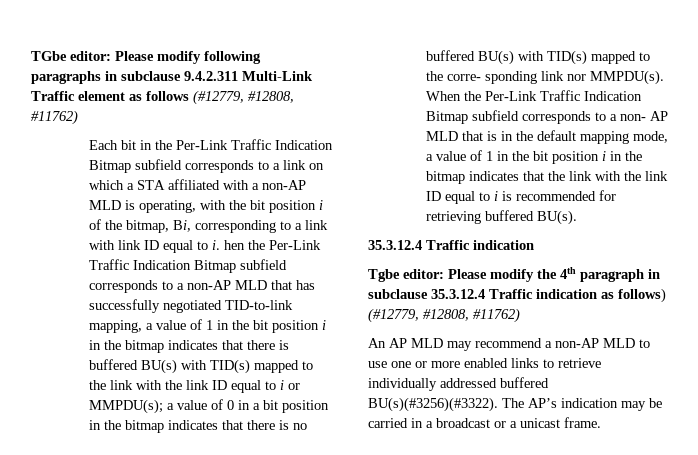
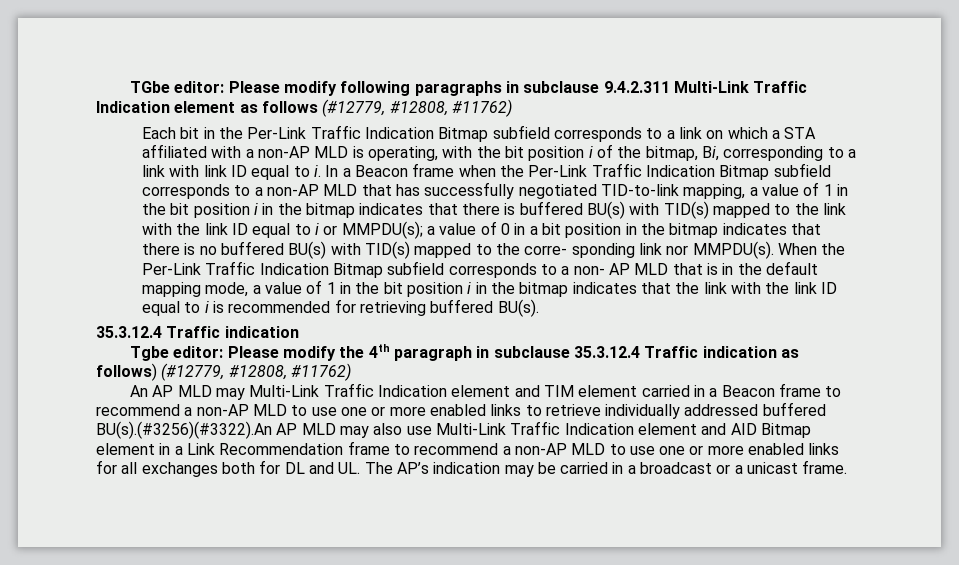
- TGbe editor: Please modify following paragraphs in subclause 9.4.2.311 Multi-Link Traffic element as follows (#12779, #12808, #11762)
+ TGbe editor: Please modify following paragraphs in subclause 9.4.2.311 Multi-Link Traffic Indication element as follows (#12779, #12808, #11762)
- Each bit in the Per-Link Traffic Indication Bitmap subfield corresponds to a link on which a STA affiliated with a non-AP MLD is operating, with the bit position i of the bitmap, Bi, corresponding to a link with link ID equal to i. hen the Per-Link Traffic Indication Bitmap subfield corresponds to a non-AP MLD that has successfully negotiated TID-to-link mapping, a value of 1 in the bit position i in the bitmap indicates that there is buffered BU(s) with TID(s) mapped to the link with the link ID equal to i or MMPDU(s);
+ Each bit in the Per-Link Traffic Indication Bitmap subfield corresponds to a link on which a STA affiliated with a non-AP MLD is operating, with the bit position i of the bitmap, Bi, corresponding to a link with link ID equal to i. In a Beacon frame when the Per-Link Traffic Indication Bitmap subfield corresponds to a non-AP MLD that has successfully negotiated TID-to-link mapping, a value of 1 in the bit position i in the bitmap indicates that there is buffered BU(s) with TID(s) mapped to the link with the link ID equal to i or MMPDU(s);
- An AP MLD may recommend a non-AP MLD to use one or more enabled links to retrieve individually addressed buffered BU(s)(#3256)(#3322). The AP’s indication may be carried in a broadcast or a unicast frame.
+ An AP MLD may Multi-Link Traffic Indication element and TIM element carried in a Beacon frame to recommend a non-AP MLD to use one or more enabled links to retrieve individually addressed buffered BU(s).(#3256)(#3322).An AP MLD may also use Multi-Link Traffic Indication element and AID Bitmap element in a Link Recommendation frame to recommend a non-AP MLD to use one or more enabled links for all exchanges both for DL and UL. The AP’s indication may be carried in a broadcast or a unicast frame.

